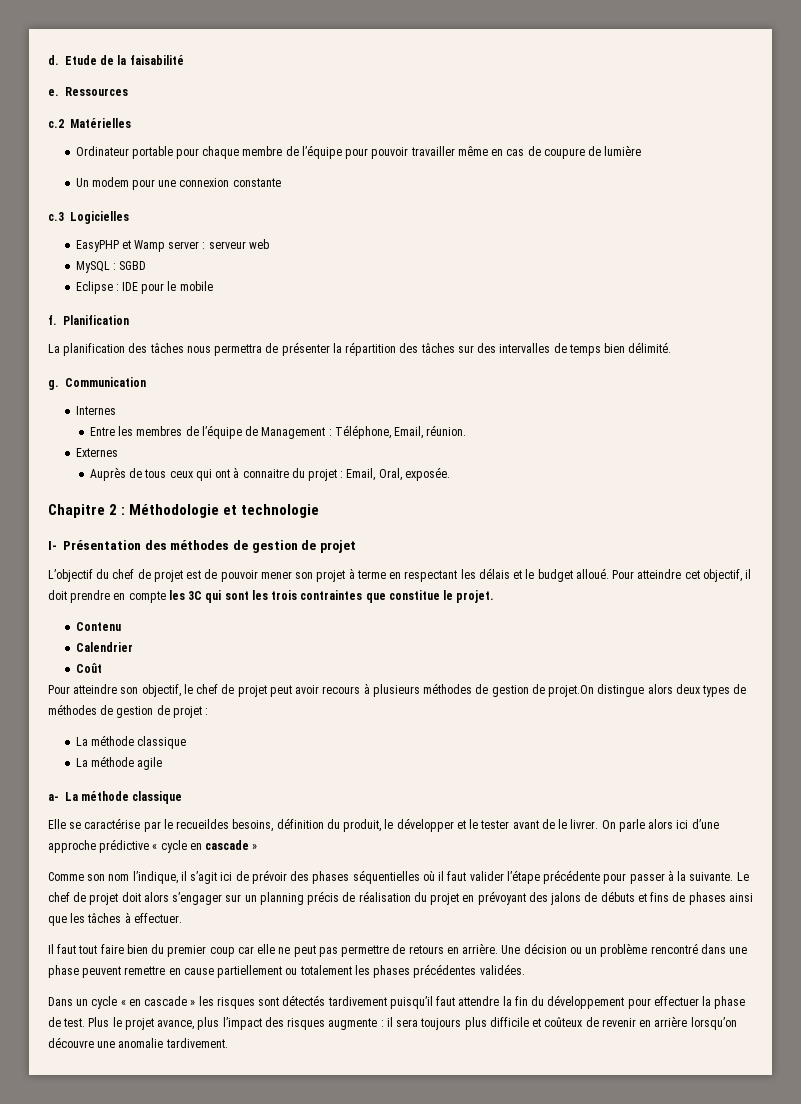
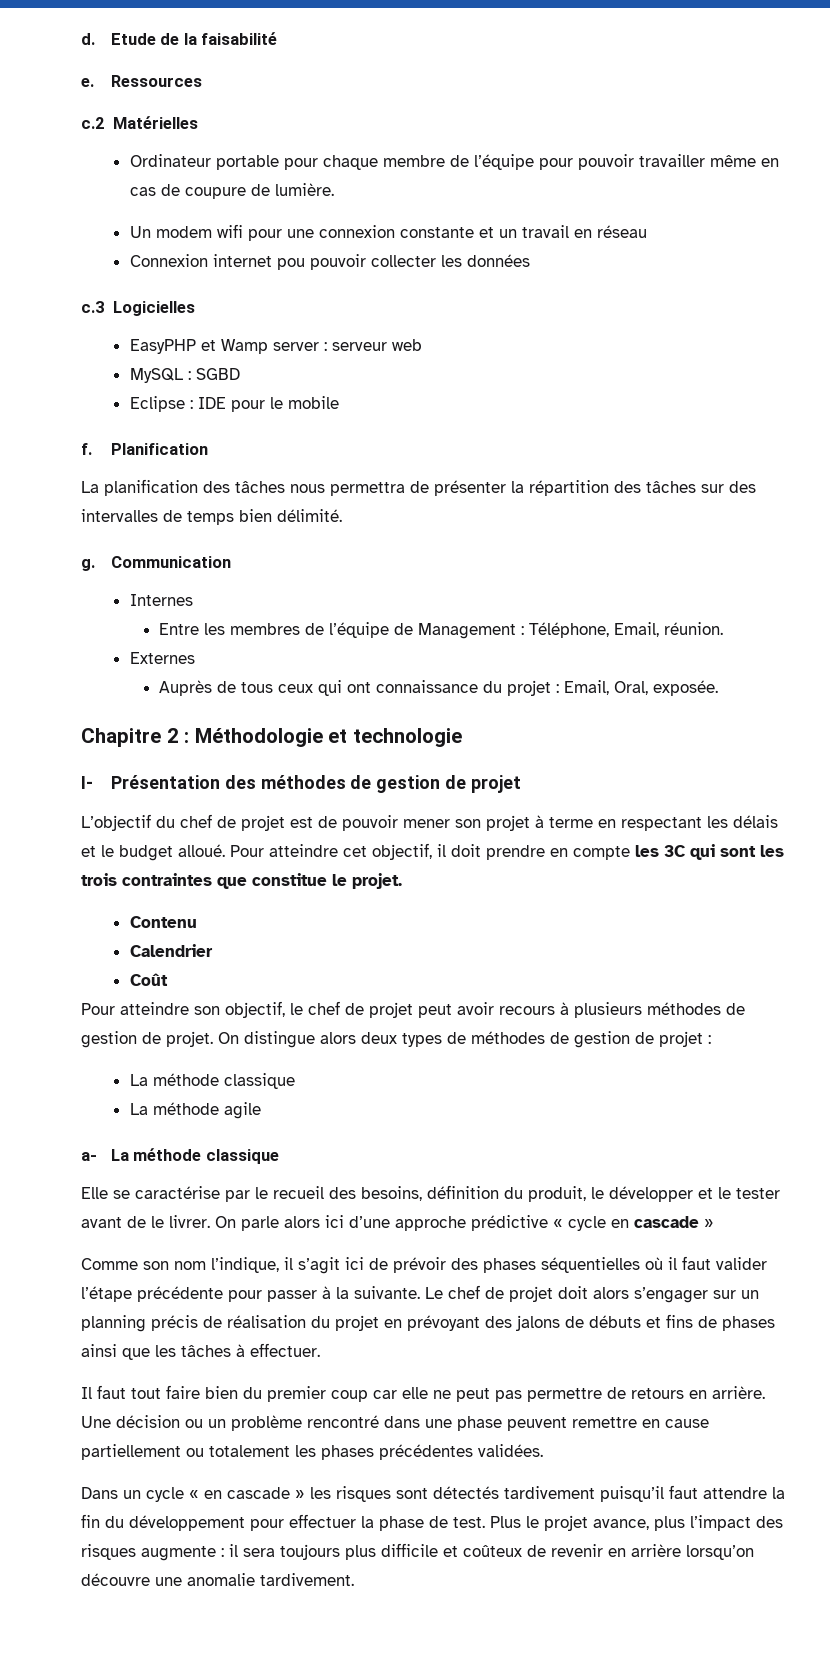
- Ordinateur portable pour chaque membre de l’équipe pour pouvoir travailler même en cas de coupure de lumière
+ Ordinateur portable pour chaque membre de l’équipe pour pouvoir travailler même en cas de coupure de lumière.
- Un modem pour une connexion constante
+ Un modem wifi pour une connexion constante et un travail en réseau
+ Connexion internet pou pouvoir collecter les données
- Auprès de tous ceux qui ont à connaitre du projet : Email, Oral, exposée.
+ Auprès de tous ceux qui ont connaissance du projet : Email, Oral, exposée.
- Pour atteindre son objectif, le chef de projet peut avoir recours à plusieurs méthodes de gestion de projet.On distingue alors deux types de méthodes de gestion de projet :
+ Pour atteindre son objectif, le chef de projet peut avoir recours à plusieurs méthodes de gestion de projet. On distingue alors deux types de méthodes de gestion de projet :
- Elle se caractérise par le recueildes besoins, définition du produit, le développer et le tester avant de le livrer.
+ Elle se caractérise par le recueil des besoins, définition du produit, le développer et le tester avant de le livrer.

